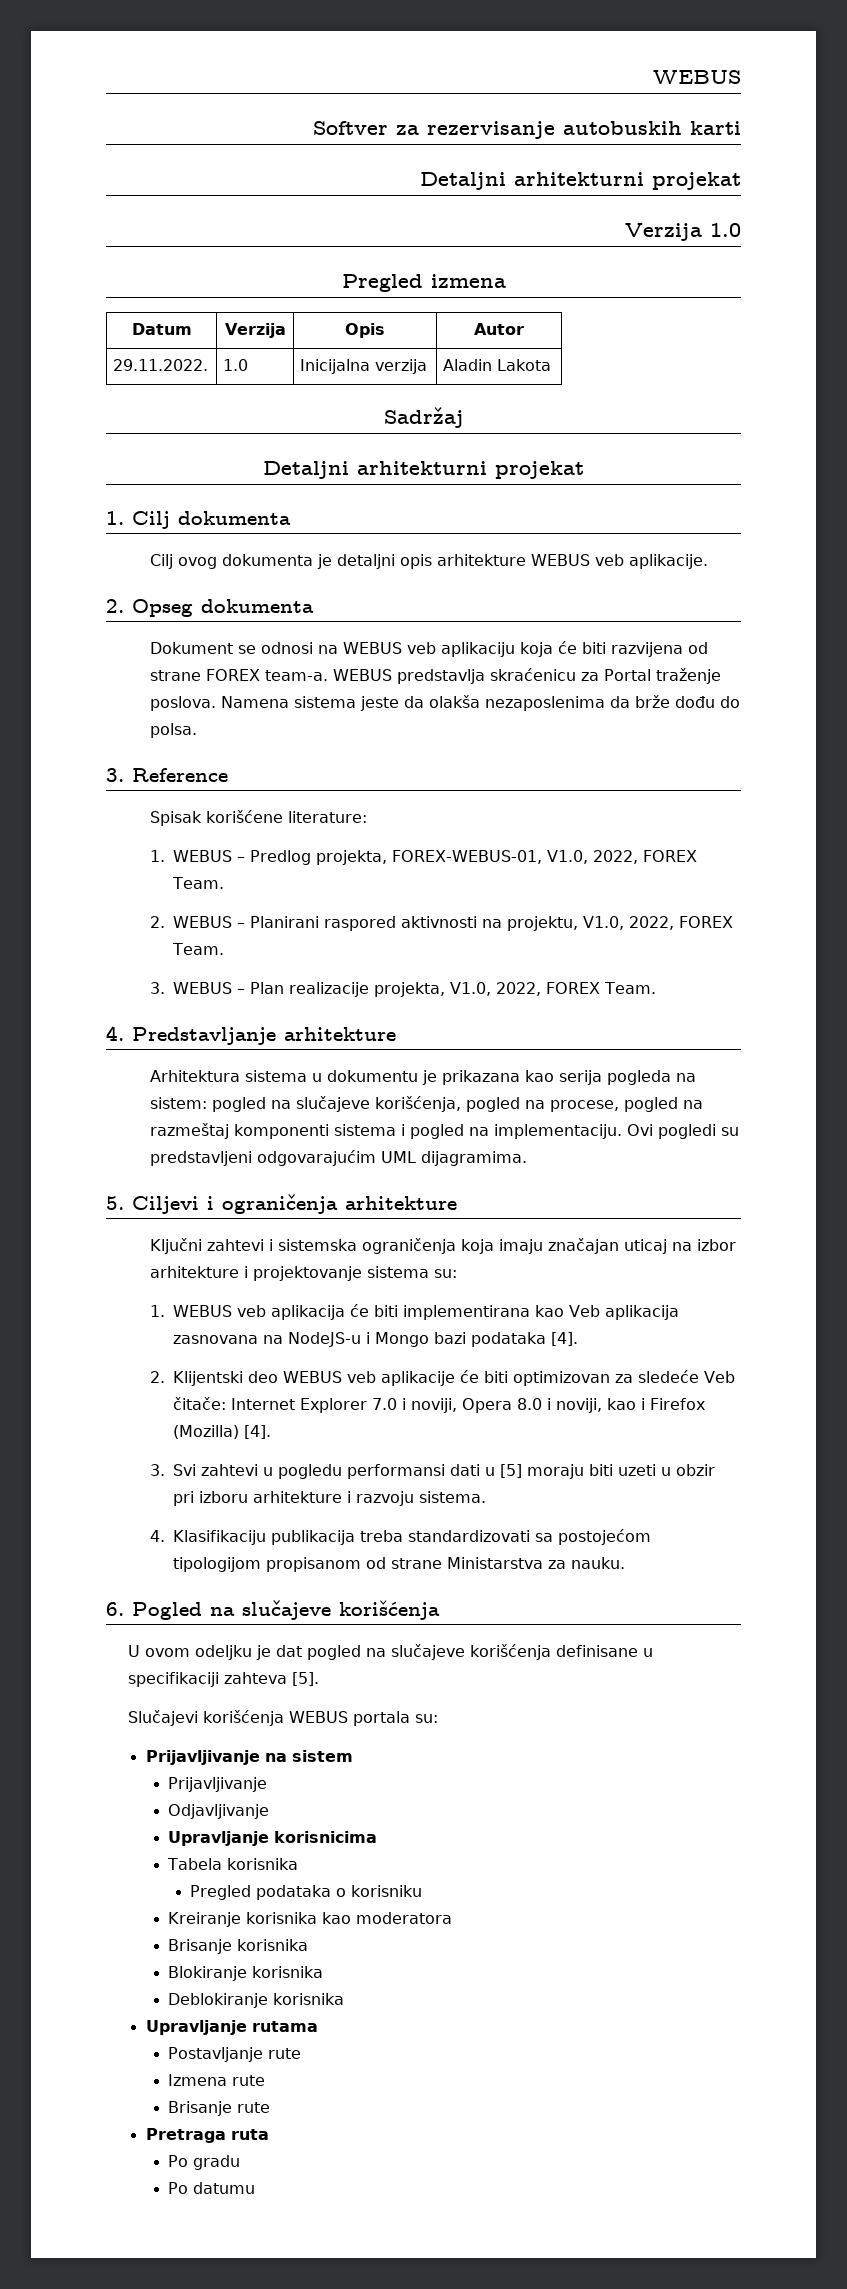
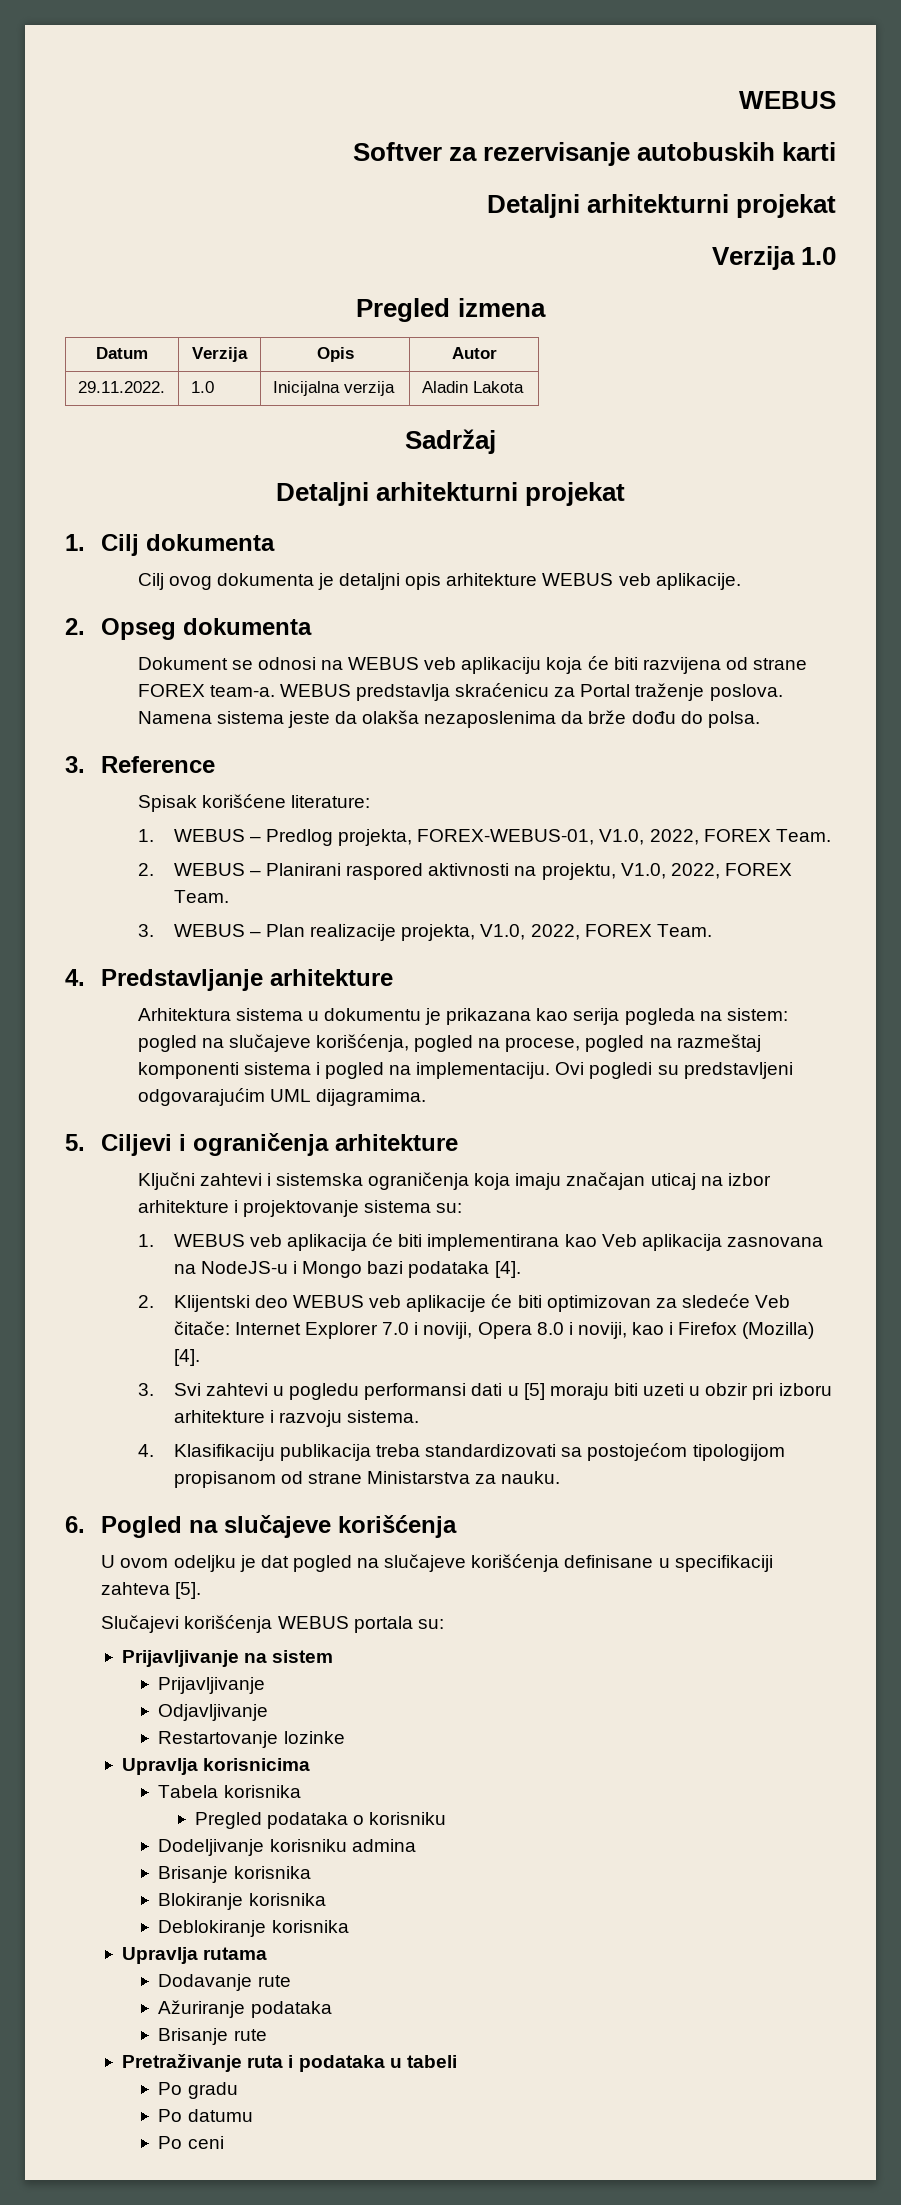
- Upravljanje korisnicima
+ Restartovanje lozinke
+ Upravlja korisnicima
- Kreiranje korisnika kao moderatora
+ Dodeljivanje korisniku admina
- Upravljanje rutama
+ Upravlja rutama
- Postavljanje rute
- Izmena rute
+ Dodavanje rute
+ Ažuriranje podataka
- Pretraga ruta
+ Pretraživanje ruta i podataka u tabeli
+ Po ceni

